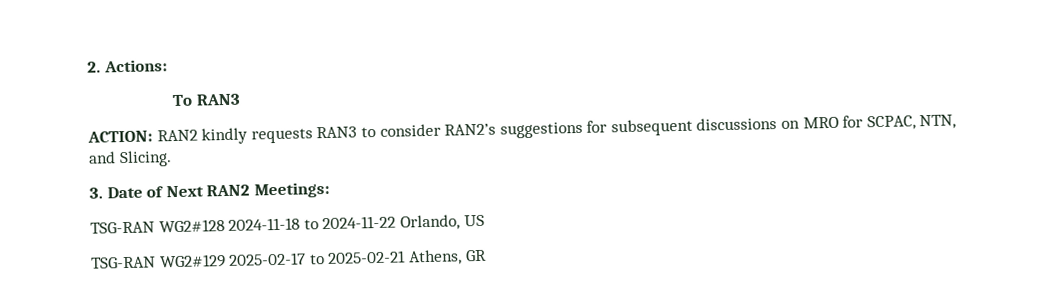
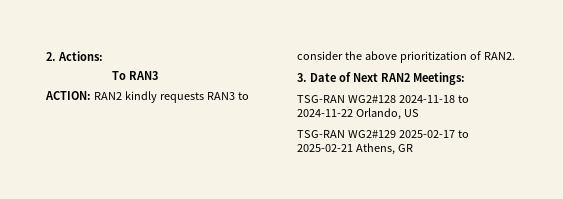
- ACTION: RAN2 kindly requests RAN3 to consider RAN2’s suggestions for subsequent discussions on MRO for SCPAC, NTN, and Slicing.
+ ACTION: RAN2 kindly requests RAN3 to consider the above prioritization of RAN2.

